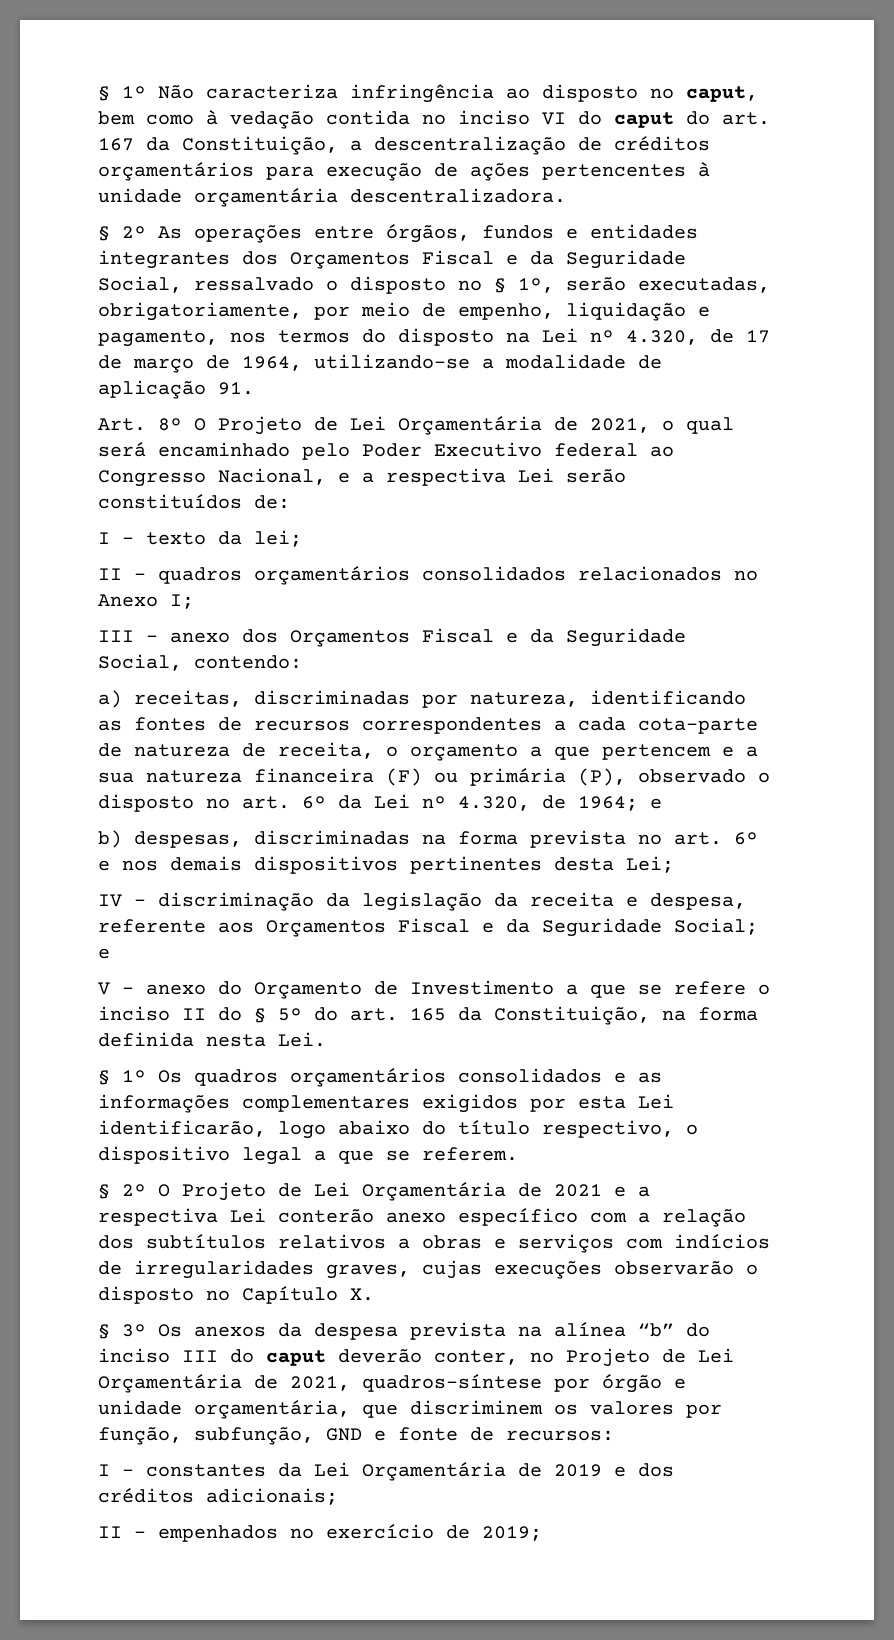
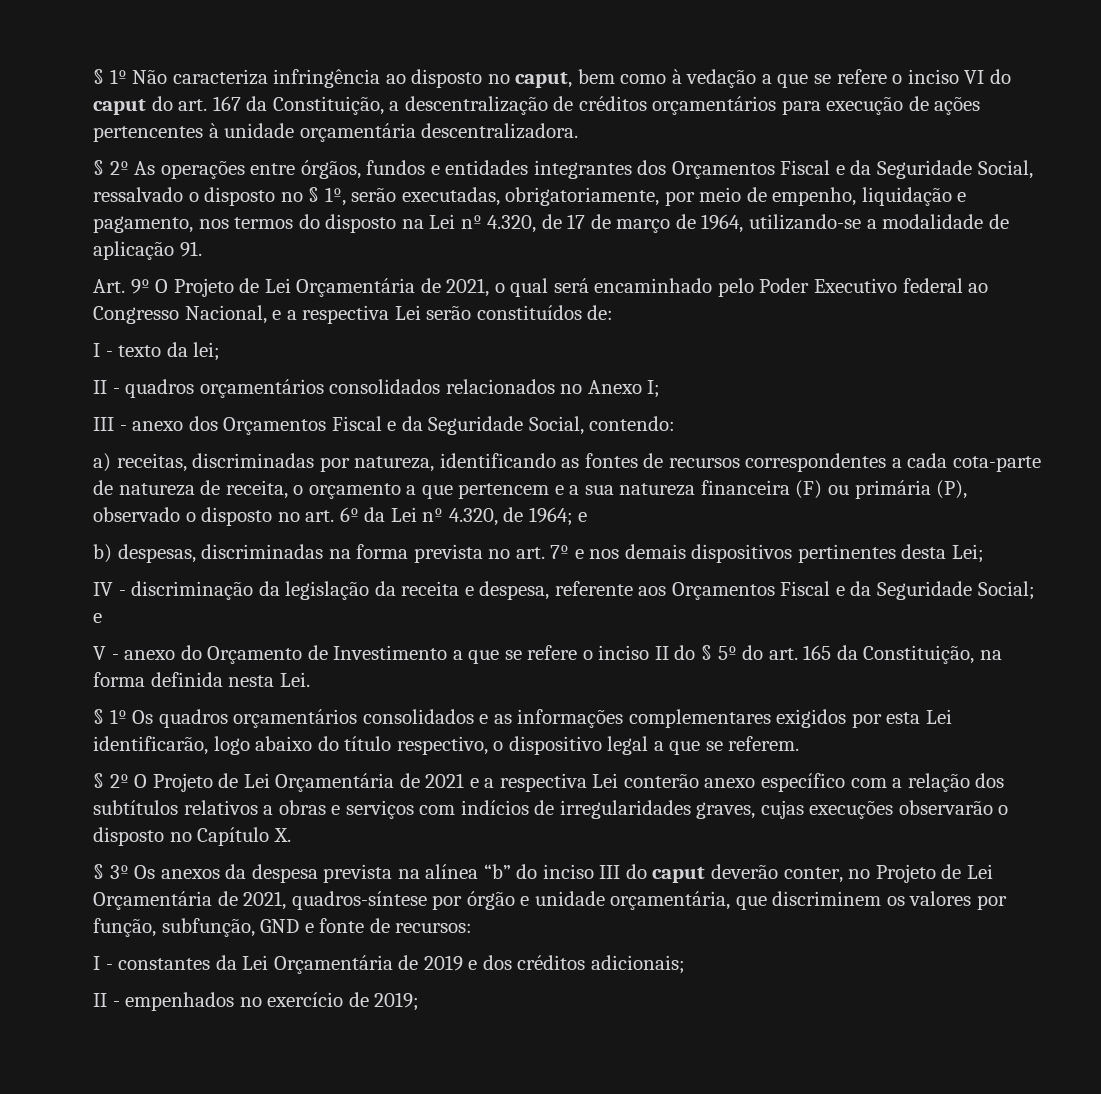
- § 1º Não caracteriza infringência ao disposto no caput, bem como à vedação contida no inciso VI do caput do art. 167 da Constituição, a descentralização de créditos orçamentários para execução de ações pertencentes à unidade orçamentária descentralizadora.
+ § 1º Não caracteriza infringência ao disposto no caput, bem como à vedação a que se refere o inciso VI do caput do art. 167 da Constituição, a descentralização de créditos orçamentários para execução de ações pertencentes à unidade orçamentária descentralizadora.
- Art. 8º O Projeto de Lei Orçamentária de 2021, o qual será encaminhado pelo Poder Executivo federal ao Congresso Nacional, e a respectiva Lei serão constituídos de:
+ Art. 9º O Projeto de Lei Orçamentária de 2021, o qual será encaminhado pelo Poder Executivo federal ao Congresso Nacional, e a respectiva Lei serão constituídos de:
- b) despesas, discriminadas na forma prevista no art. 6º e nos demais dispositivos pertinentes desta Lei;
+ b) despesas, discriminadas na forma prevista no art. 7º e nos demais dispositivos pertinentes desta Lei;

